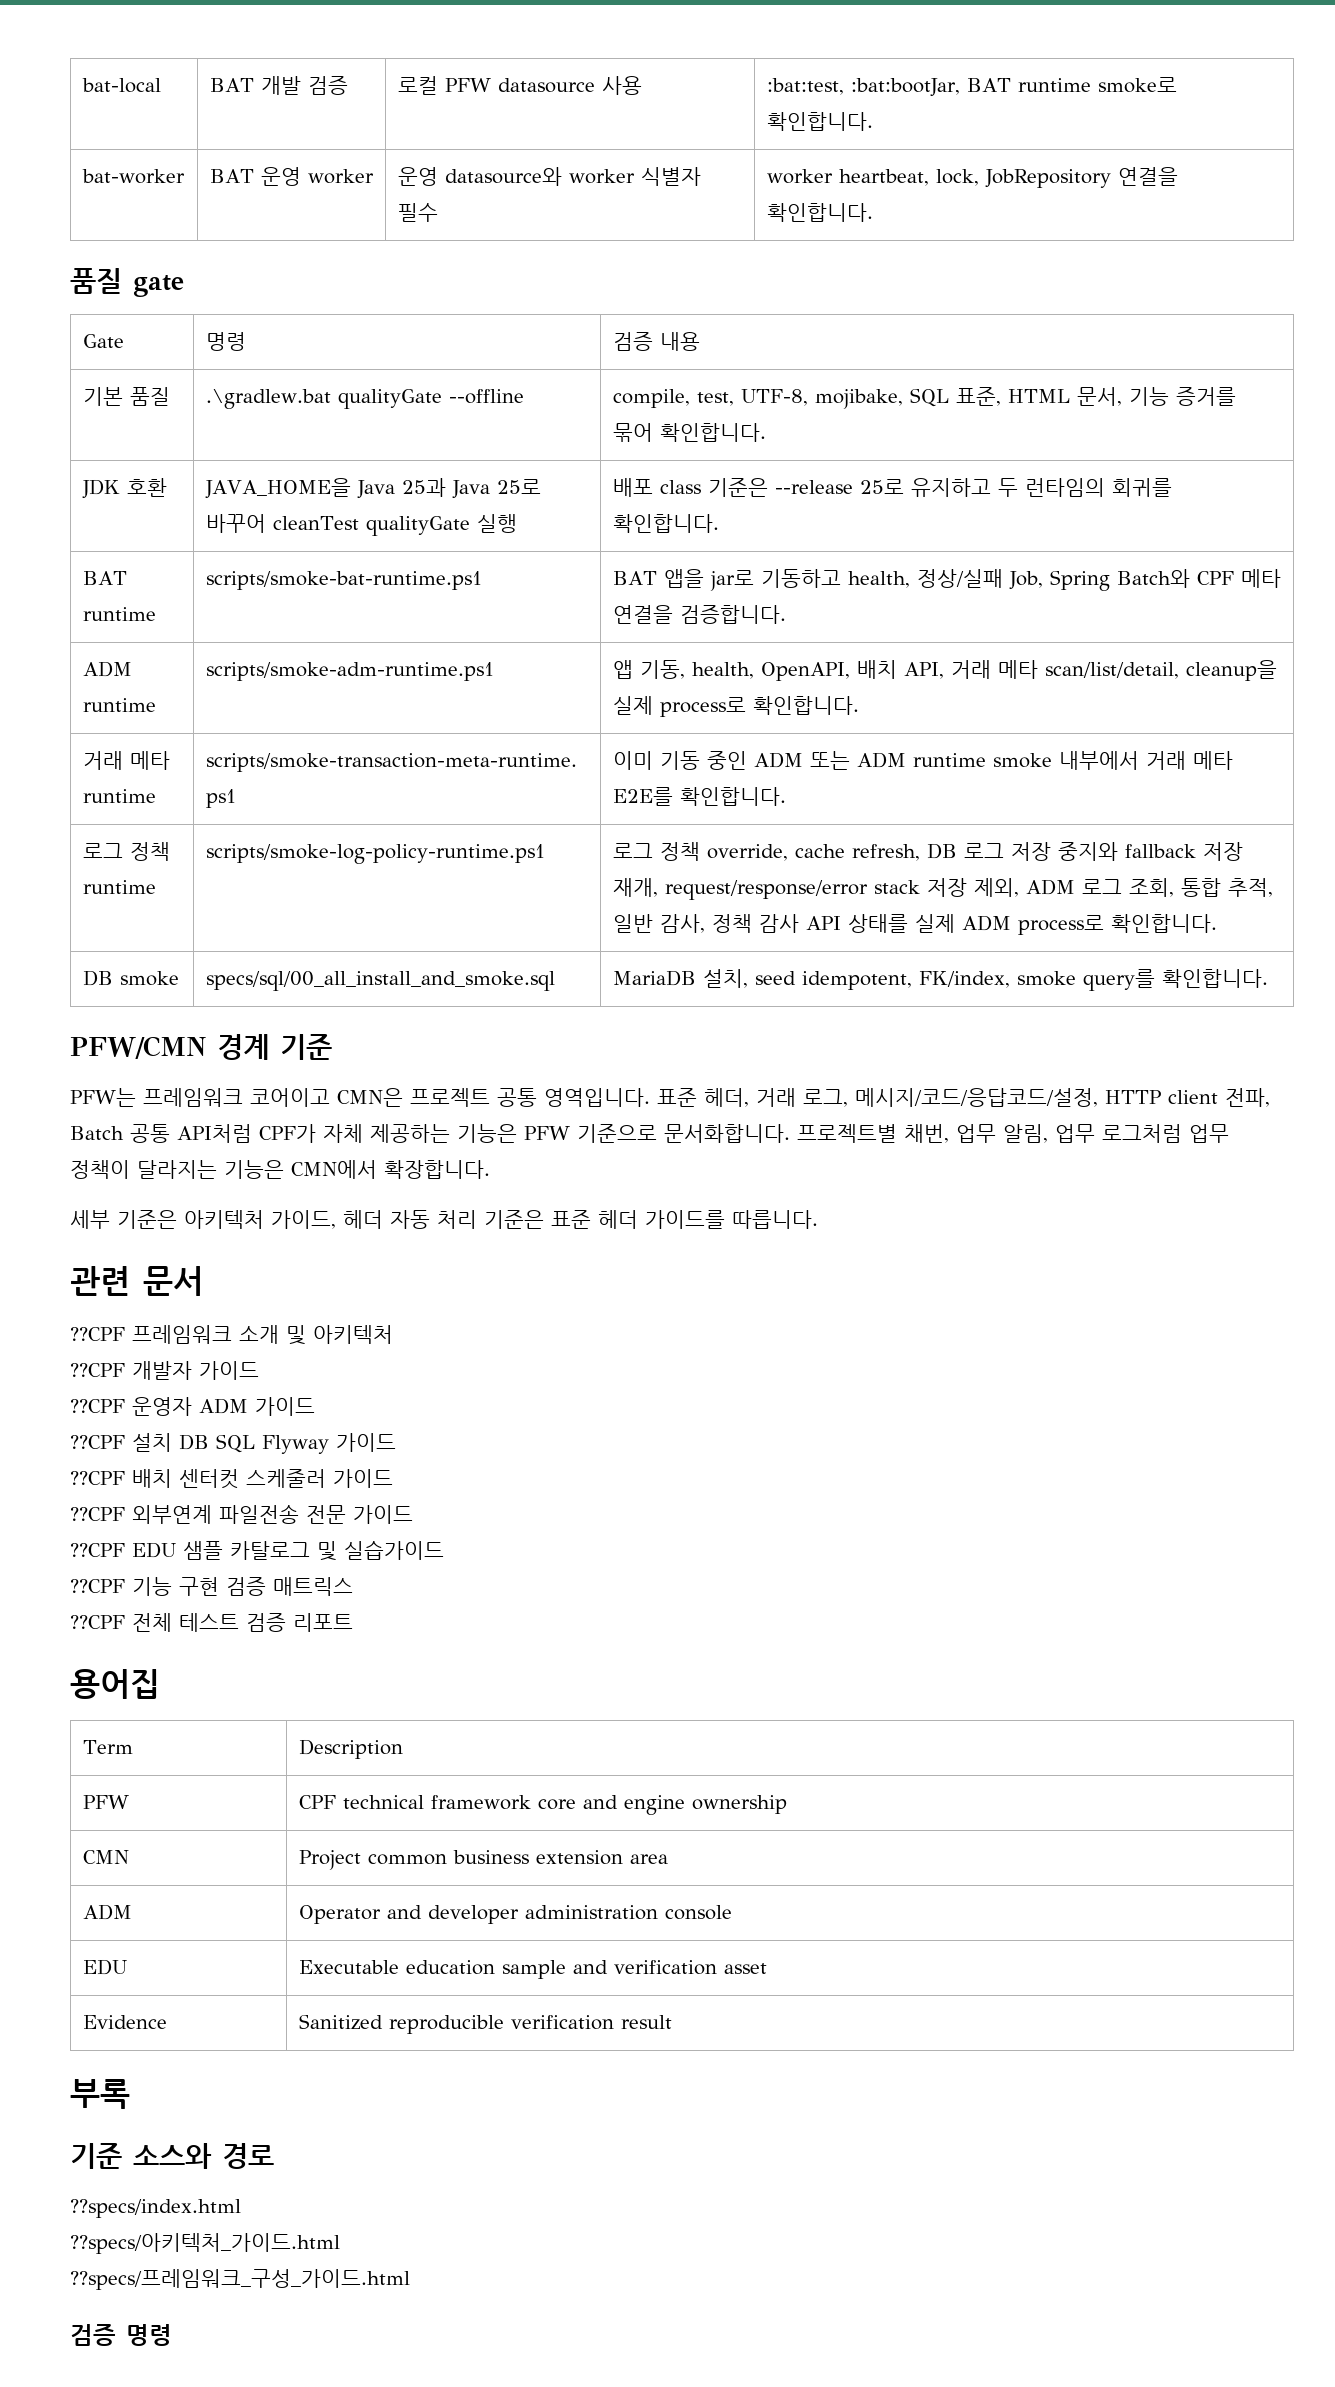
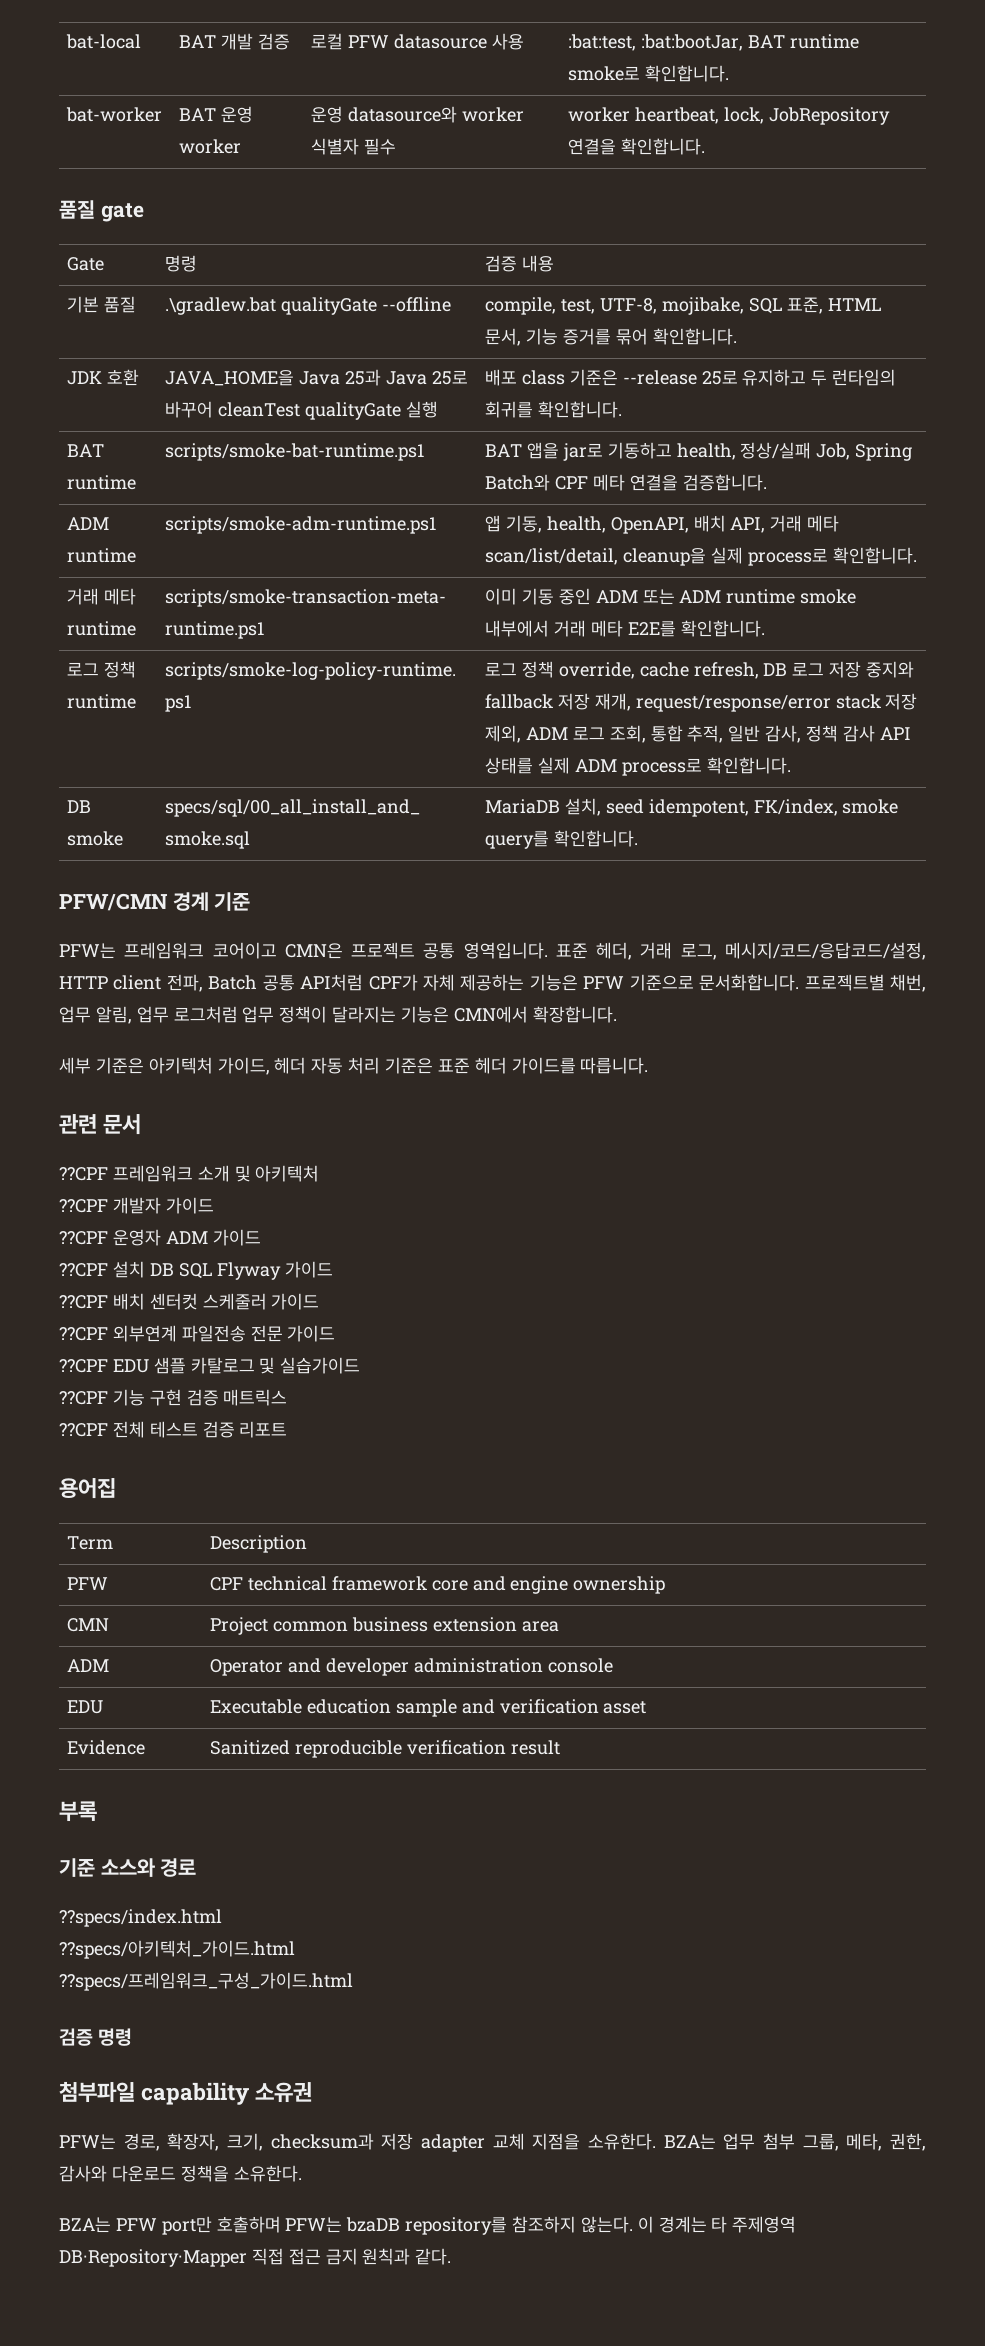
+ 첨부파일 capability 소유권
+ PFW는 경로, 확장자, 크기, checksum과 저장 adapter 교체 지점을 소유한다. BZA는 업무 첨부 그룹, 메타, 권한, 감사와 다운로드 정책을 소유한다.
+ BZA는 PFW port만 호출하며 PFW는 bzaDB repository를 참조하지 않는다. 이 경계는 타 주제영역 DB·Repository·Mapper 직접 접근 금지 원칙과 같다.

